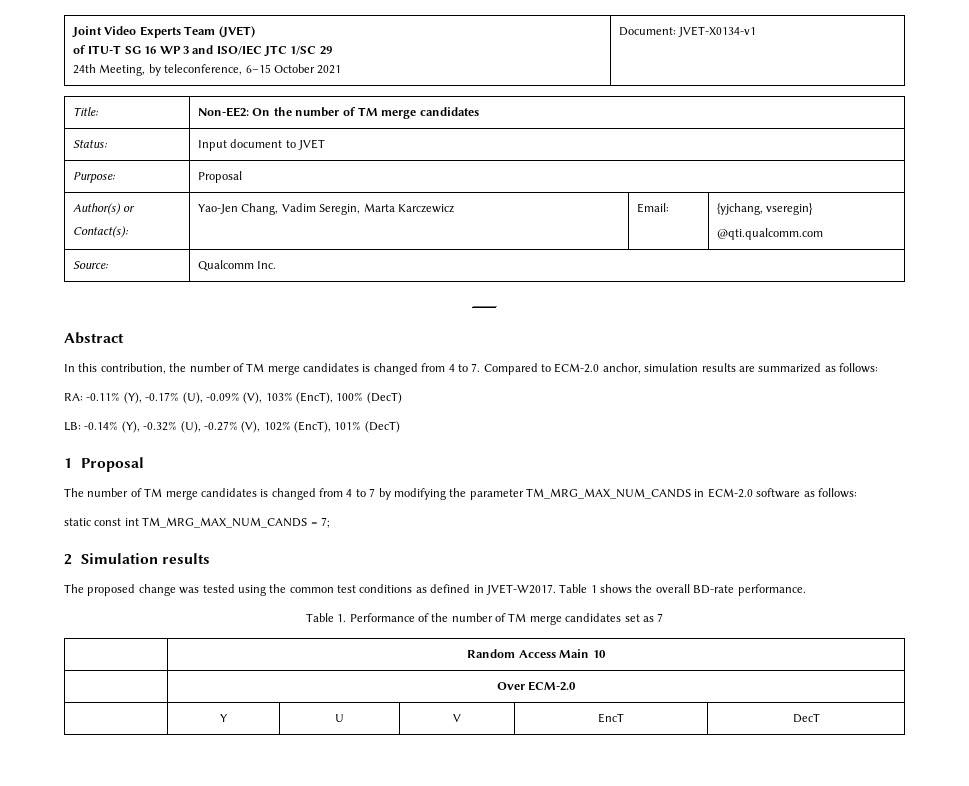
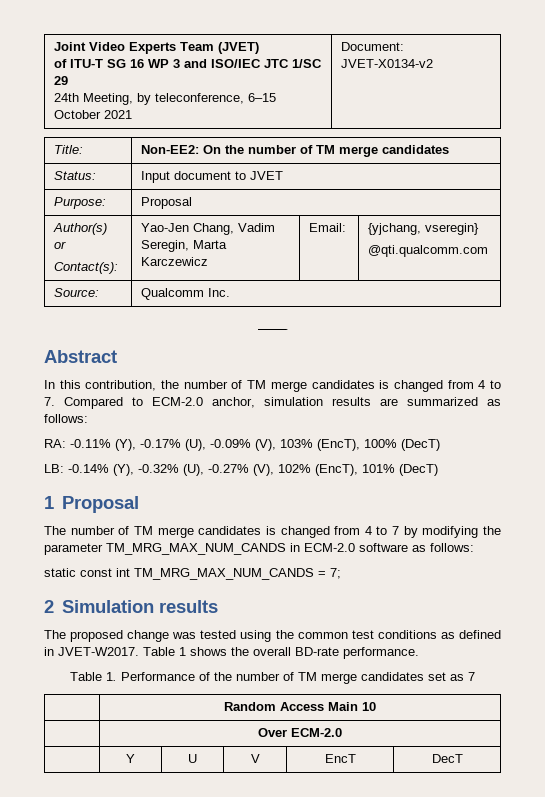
  Joint Video Experts Team (JVET)
  of ITU-T SG 16 WP 3 and ISO/IEC JTC 1/SC 29
- 24th Meeting, by teleconference, 6–15 October 2021 | Document: JVET-X0134-v1
+ 24th Meeting, by teleconference, 6–15 October 2021 | Document: JVET-X0134-v2

